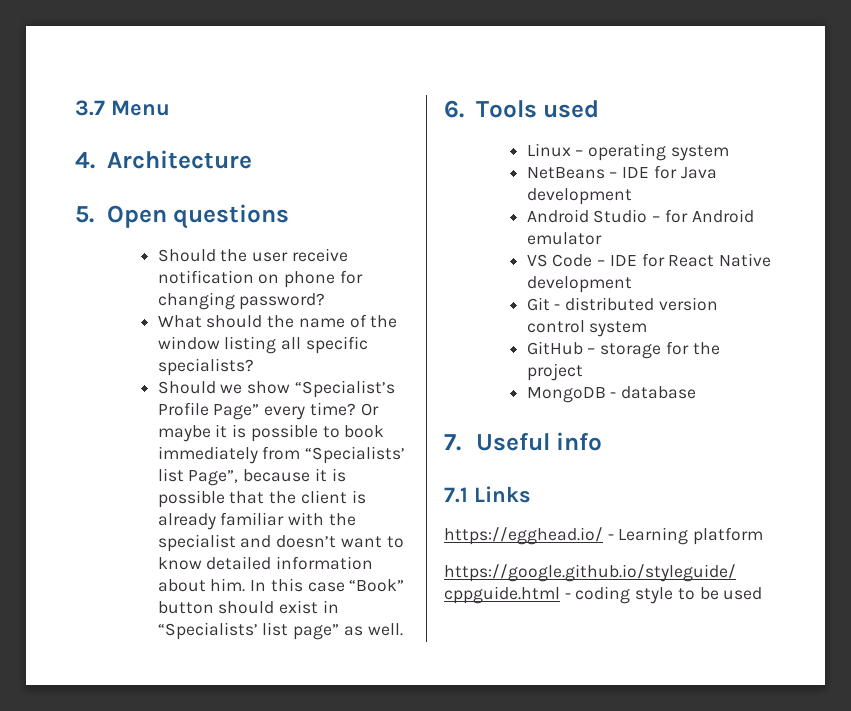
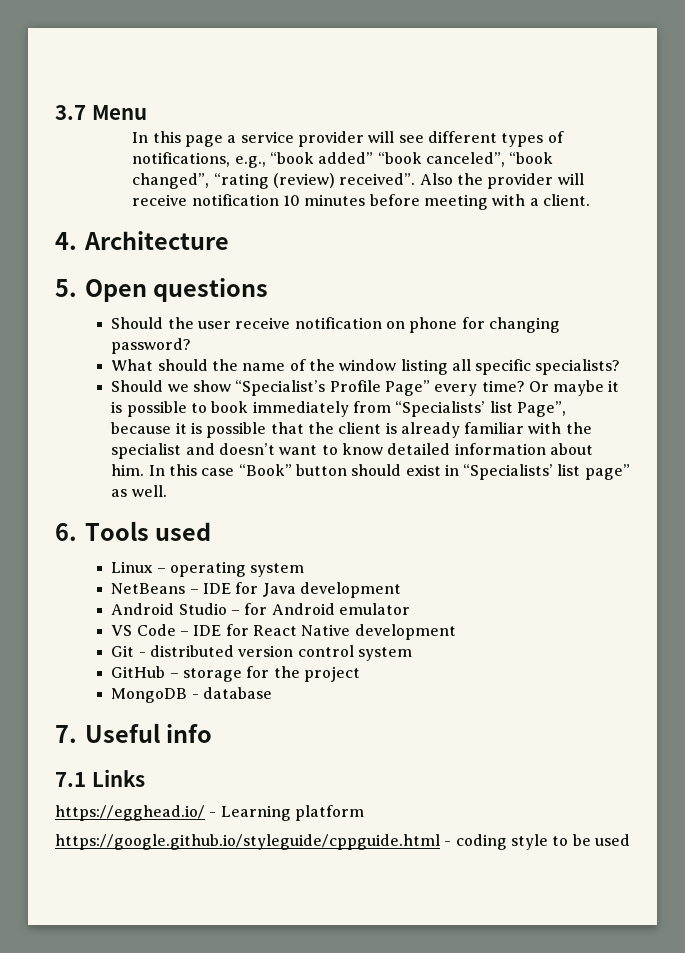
+ In this page a service provider will see different types of notifications, e.g., “book added” “book canceled”, “book changed”, “rating (review) received”. Also the provider will receive notification 10 minutes before meeting with a client.

